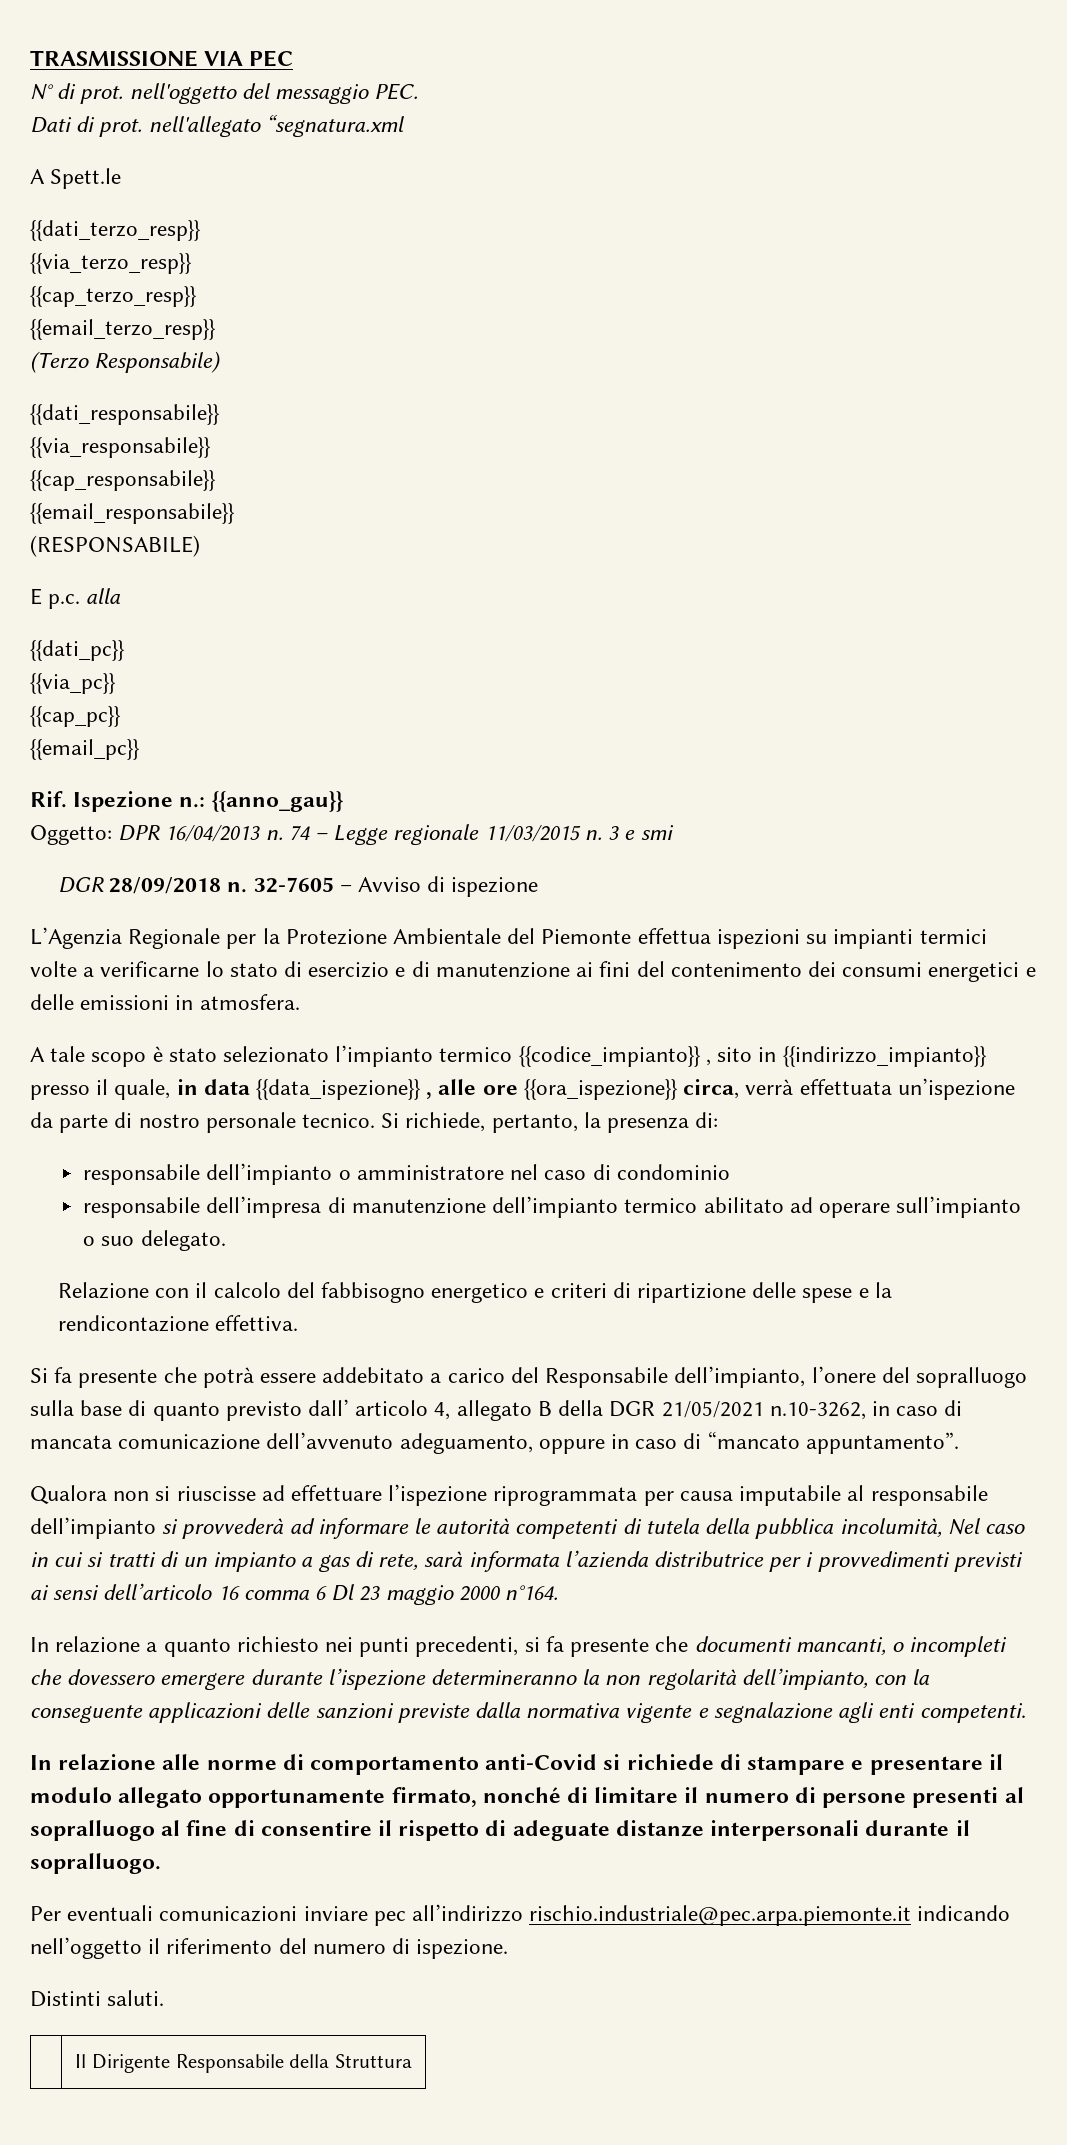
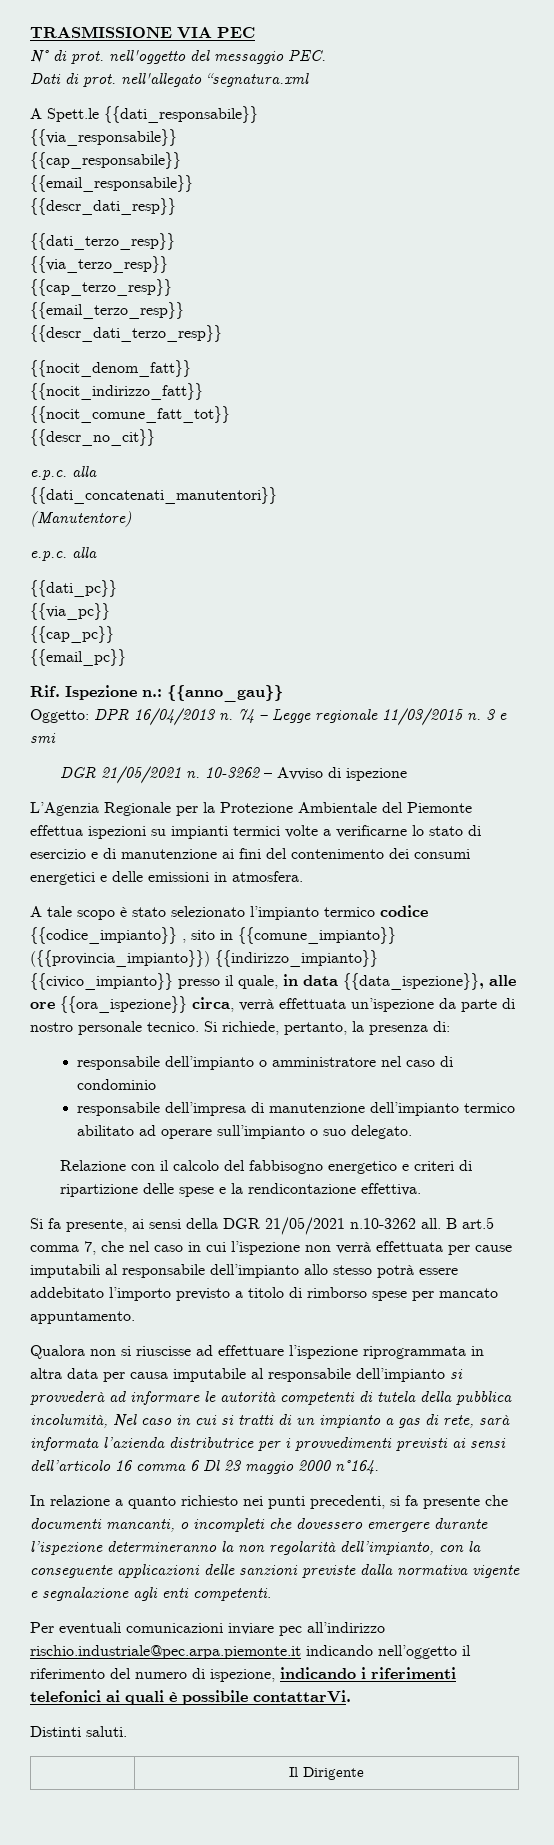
- A Spett.le
+ A Spett.le {{dati_responsabile}}
+ {{via_responsabile}}
+ {{cap_responsabile}}
+ {{email_responsabile}}
+ {{descr_dati_resp}}
- (Terzo Responsabile)
- {{dati_responsabile}}
- {{via_responsabile}}
- {{cap_responsabile}}
- {{email_responsabile}}
- (RESPONSABILE)
- E p.c. alla
+ {{descr_dati_terzo_resp}}
+ {{nocit_denom_fatt}}
+ {{nocit_indirizzo_fatt}}
+ {{nocit_comune_fatt_tot}}
+ {{descr_no_cit}}
+ e.p.c. alla
+ {{dati_concatenati_manutentori}}
+ (Manutentore)
+ e.p.c. alla
- DGR 28/09/2018 n. 32-7605 – Avviso di ispezione
+ DGR 21/05/2021 n. 10-3262 – Avviso di ispezione
- A tale scopo è stato selezionato l’impianto termico {{codice_impianto}} , sito in {{indirizzo_impianto}} presso il quale, in data {{data_ispezione}} , alle ore {{ora_ispezione}} circa, verrà effettuata un’ispezione da parte di nostro personale tecnico.
+ A tale scopo è stato selezionato l’impianto termico codice {{codice_impianto}} , sito in {{comune_impianto}} ({{provincia_impianto}}) {{indirizzo_impianto}} {{civico_impianto}} presso il quale, in data {{data_ispezione}}, alle ore {{ora_ispezione}} circa, verrà effettuata un’ispezione da parte di nostro personale tecnico.
- Si fa presente che potrà essere addebitato a carico del Responsabile dell’impianto, l’onere del sopralluogo sulla base di quanto previsto dall’ articolo 4, allegato B della DGR 21/05/2021 n.10-3262, in caso di mancata comunicazione dell’avvenuto adeguamento, oppure in caso di “mancato appuntamento”.
+ Si fa presente, ai sensi della DGR 21/05/2021 n.10-3262 all. B art.5 comma 7, che nel caso in cui l’ispezione non verrà effettuata per cause imputabili al responsabile dell’impianto allo stesso potrà essere addebitato l’importo previsto a titolo di rimborso spese per mancato appuntamento.
- Qualora non si riuscisse ad effettuare l’ispezione riprogrammata per causa imputabile al responsabile dell’impianto si provvederà ad informare le autorità competenti di tutela della pubblica incolumità, Nel caso in cui si tratti di un impianto a gas di rete, sarà informata l’azienda distributrice per i provvedimenti previsti ai sensi dell’articolo 16 comma 6 Dl 23 maggio 2000 n°164.
+ Qualora non si riuscisse ad effettuare l’ispezione riprogrammata in altra data per causa imputabile al responsabile dell’impianto si provvederà ad informare le autorità competenti di tutela della pubblica incolumità, Nel caso in cui si tratti di un impianto a gas di rete, sarà informata l’azienda distributrice per i provvedimenti previsti ai sensi dell’articolo 16 comma 6 Dl 23 maggio 2000 n°164.
- In relazione alle norme di comportamento anti-Covid si richiede di stampare e presentare il modulo allegato opportunamente firmato, nonché di limitare il numero di persone presenti al sopralluogo al fine di consentire il rispetto di adeguate distanze interpersonali durante il sopralluogo.
- Per eventuali comunicazioni inviare pec all’indirizzo rischio.industriale@pec.arpa.piemonte.it indicando nell’oggetto il riferimento del numero di ispezione.
+ Per eventuali comunicazioni inviare pec all’indirizzo rischio.industriale@pec.arpa.piemonte.it indicando nell’oggetto il riferimento del numero di ispezione, indicando i riferimenti telefonici ai quali è possibile contattarVi.
- | Il Dirigente Responsabile della Struttura
+ | Il Dirigente

